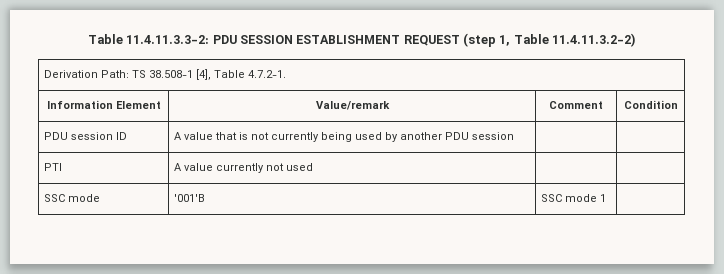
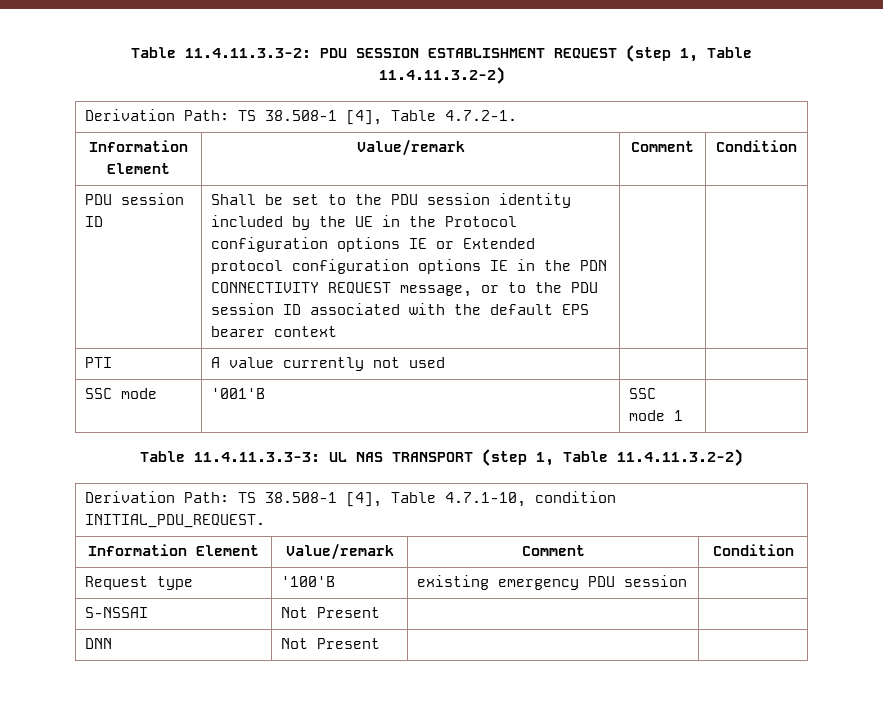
- A value that is not currently being used by another PDU session
+ Shall be set to the PDU session identity included by the UE in the Protocol configuration options IE or Extended protocol configuration options IE in the PDN CONNECTIVITY REQUEST message, or to the PDU session ID associated with the default EPS bearer context
+ Table 11.4.11.3.3-3: UL NAS TRANSPORT (step 1, Table 11.4.11.3.2-2)
+ Derivation Path: TS 38.508-1 [4], Table 4.7.1-10, condition INITIAL_PDU_REQUEST.
+ Information Element | Value/remark | Comment | Condition
+ Request type | '100'B | existing emergency PDU session |
+ S-NSSAI | Not Present | |
+ DNN | Not Present | |

